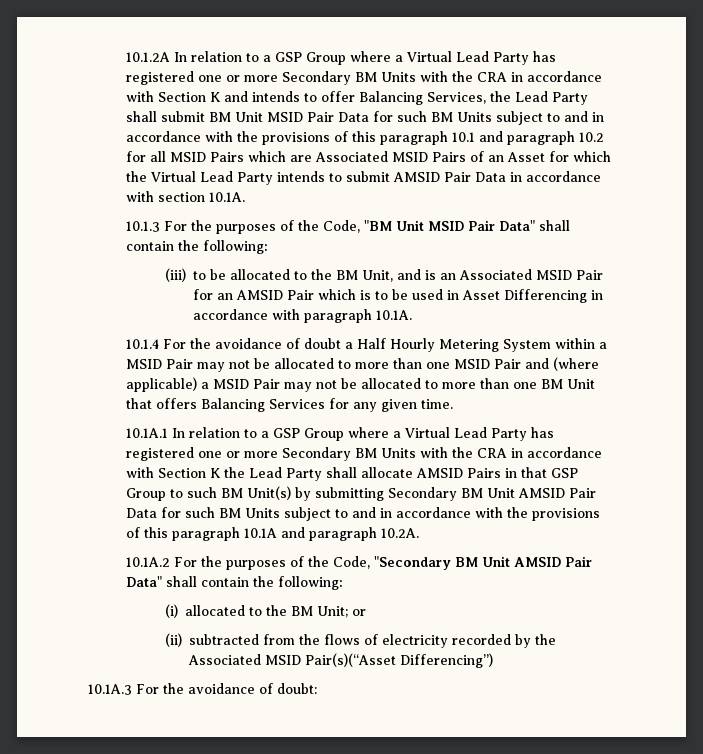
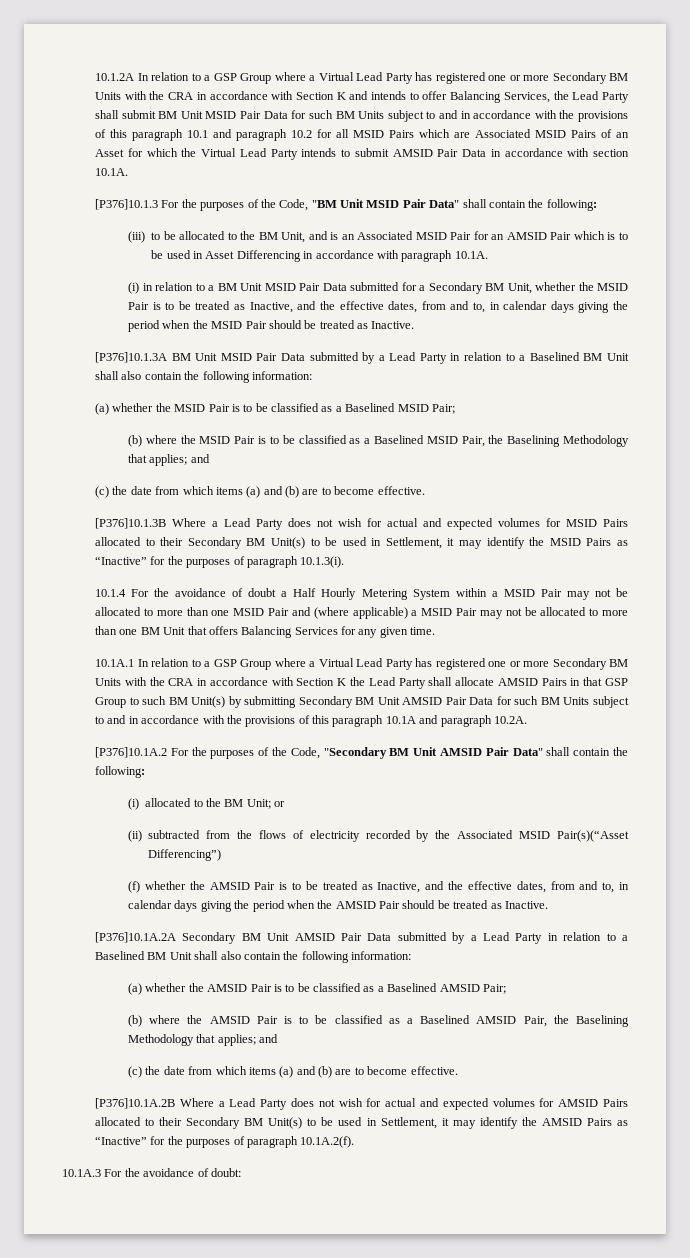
- 10.1.3 For the purposes of the Code, "BM Unit MSID Pair Data" shall contain the following:
+ [P376]10.1.3 For the purposes of the Code, "BM Unit MSID Pair Data" shall contain the following:
+ (i) in relation to a BM Unit MSID Pair Data submitted for a Secondary BM Unit, whether the MSID Pair is to be treated as Inactive, and the effective dates, from and to, in calendar days giving the period when the MSID Pair should be treated as Inactive.
+ [P376]10.1.3A BM Unit MSID Pair Data submitted by a Lead Party in relation to a Baselined BM Unit shall also contain the following information:
+ (a) whether the MSID Pair is to be classified as a Baselined MSID Pair;
+ (b) where the MSID Pair is to be classified as a Baselined MSID Pair, the Baselining Methodology that applies; and
+ (c) the date from which items (a) and (b) are to become effective.
+ [P376]10.1.3B Where a Lead Party does not wish for actual and expected volumes for MSID Pairs allocated to their Secondary BM Unit(s) to be used in Settlement, it may identify the MSID Pairs as “Inactive” for the purposes of paragraph 10.1.3(i).
- 10.1A.2 For the purposes of the Code, "Secondary BM Unit AMSID Pair Data" shall contain the following:
+ [P376]10.1A.2 For the purposes of the Code, "Secondary BM Unit AMSID Pair Data" shall contain the following:
+ (f) whether the AMSID Pair is to be treated as Inactive, and the effective dates, from and to, in calendar days giving the period when the AMSID Pair should be treated as Inactive.
+ [P376]10.1A.2A Secondary BM Unit AMSID Pair Data submitted by a Lead Party in relation to a Baselined BM Unit shall also contain the following information:
+ (a) whether the AMSID Pair is to be classified as a Baselined AMSID Pair;
+ (b) where the AMSID Pair is to be classified as a Baselined AMSID Pair, the Baselining Methodology that applies; and
+ (c) the date from which items (a) and (b) are to become effective.
+ [P376]10.1A.2B Where a Lead Party does not wish for actual and expected volumes for AMSID Pairs allocated to their Secondary BM Unit(s) to be used in Settlement, it may identify the AMSID Pairs as “Inactive” for the purposes of paragraph 10.1A.2(f).

